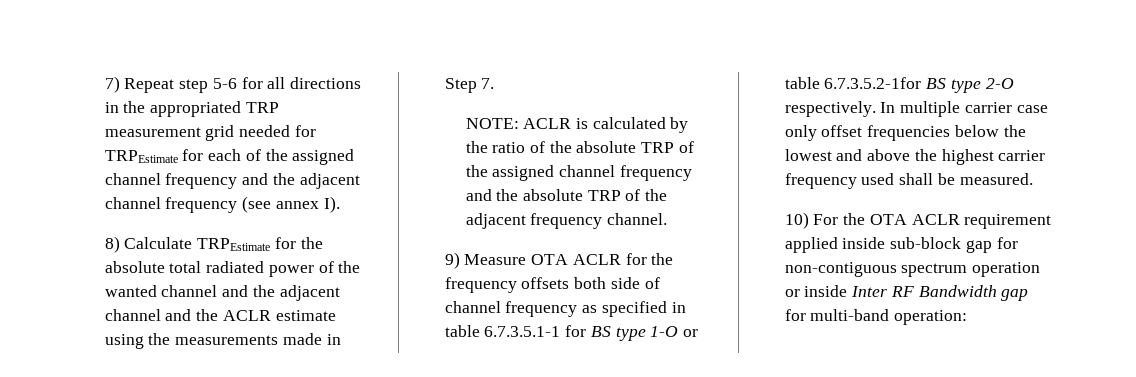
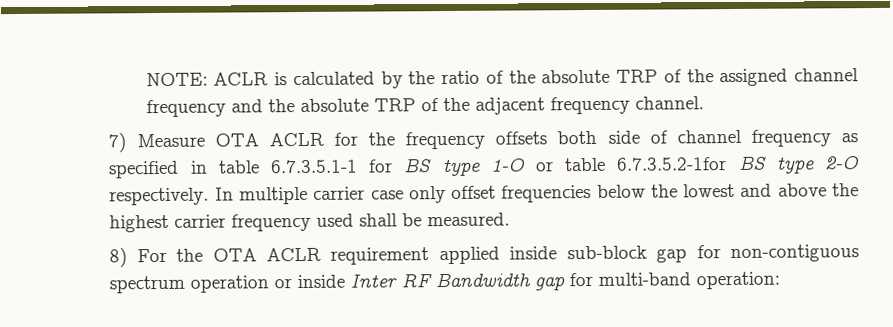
- 7) Repeat step 5-6 for all directions in the appropriated TRP measurement grid needed for TRPEstimate for each of the assigned channel frequency and the adjacent channel frequency (see annex I).
- 8) Calculate TRPEstimate for the absolute total radiated power of the wanted channel and the adjacent channel and the ACLR estimate using the measurements made in Step 7.
- 9) Measure OTA ACLR for the frequency offsets both side of channel frequency as specified in table 6.7.3.5.1-1 for BS type 1-O or table 6.7.3.5.2-1for BS type 2-O respectively.
+ 7) Measure OTA ACLR for the frequency offsets both side of channel frequency as specified in table 6.7.3.5.1-1 for BS type 1-O or table 6.7.3.5.2-1for BS type 2-O respectively.
- 10) For the OTA ACLR requirement applied inside sub-block gap for non-contiguous spectrum operation or inside Inter RF Bandwidth gap for multi-band operation:
+ 8) For the OTA ACLR requirement applied inside sub-block gap for non-contiguous spectrum operation or inside Inter RF Bandwidth gap for multi-band operation:

